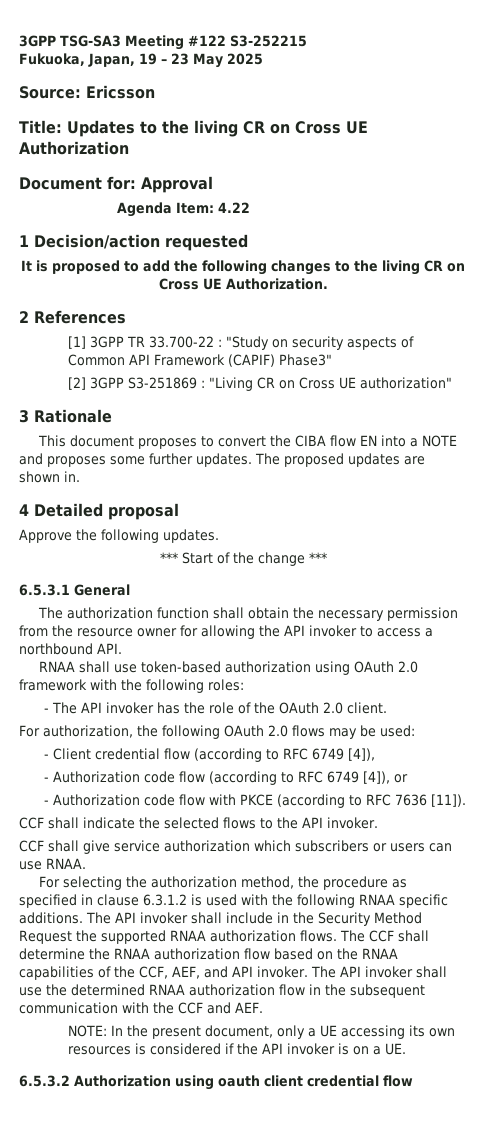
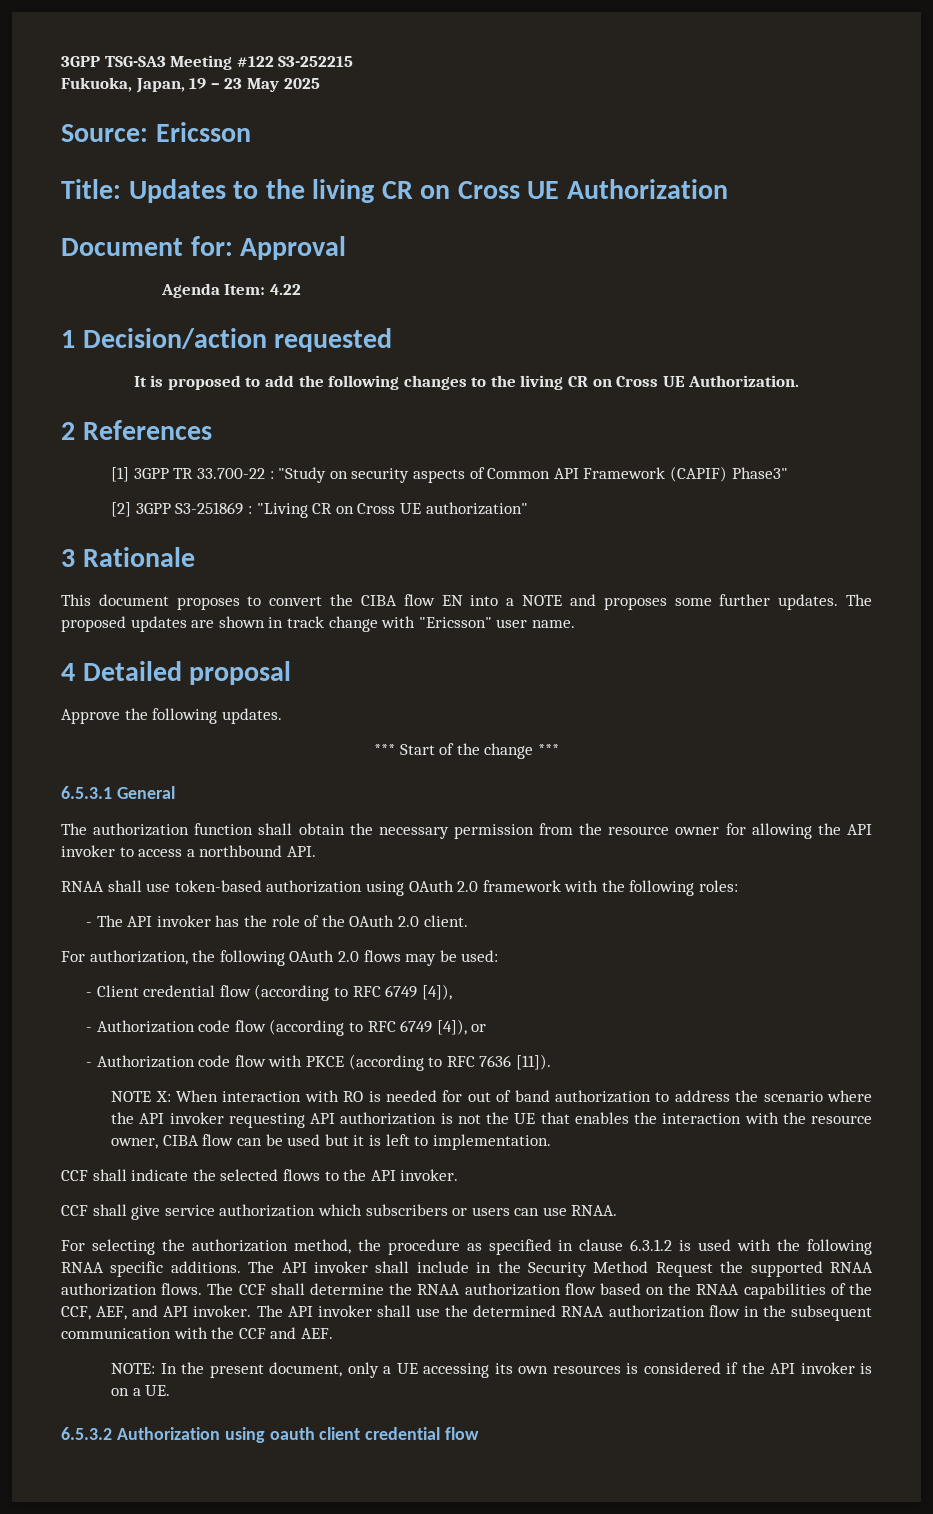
- The proposed updates are shown in.
+ The proposed updates are shown in track change with "Ericsson" user name.
+ NOTE X: When interaction with RO is needed for out of band authorization to address the scenario where the API invoker requesting API authorization is not the UE that enables the interaction with the resource owner, CIBA flow can be used but it is left to implementation.

